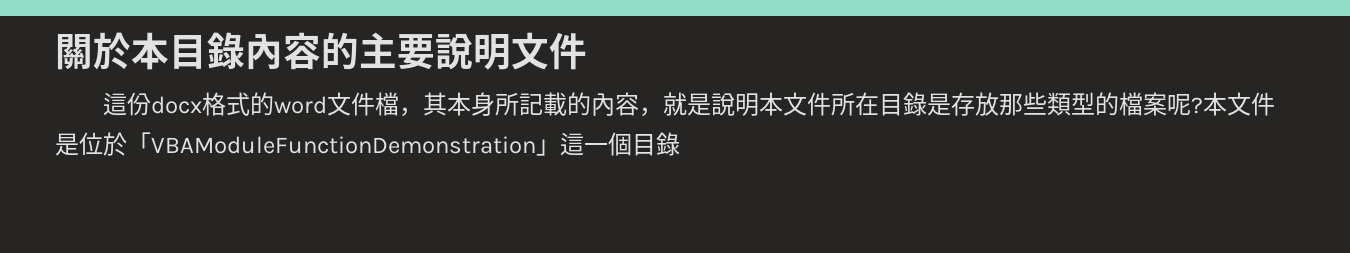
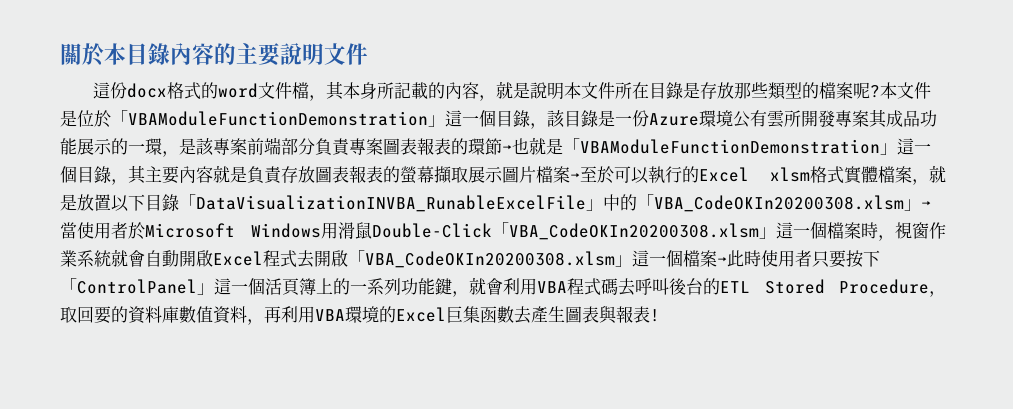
- 本文件是位於「VBAModuleFunctionDemonstration」這一個目錄
+ 本文件是位於「VBAModuleFunctionDemonstration」這一個目錄，該目錄是一份Azure環境公有雲所開發專案其成品功能展示的一環，是該專案前端部分負責專案圖表報表的環節→也就是「VBAModuleFunctionDemonstration」這一個目錄，其主要內容就是負責存放圖表報表的螢幕擷取展示圖片檔案→至於可以執行的Excel xlsm格式實體檔案，就是放置以下目錄「DataVisualizationINVBA_RunableExcelFile」中的「VBA_CodeOKIn20200308.xlsm」→當使用者於Microsoft Windows用滑鼠Double-Click「VBA_CodeOKIn20200308.xlsm」這一個檔案時，視窗作業系統就會自動開啟Excel程式去開啟「VBA_CodeOKIn20200308.xlsm」這一個檔案→此時使用者只要按下「ControlPanel」這一個活頁簿上的一系列功能鍵，就會利用VBA程式碼去呼叫後台的ETL Stored Procedure，取回要的資料庫數值資料，再利用VBA環境的Excel巨集函數去產生圖表與報表!

